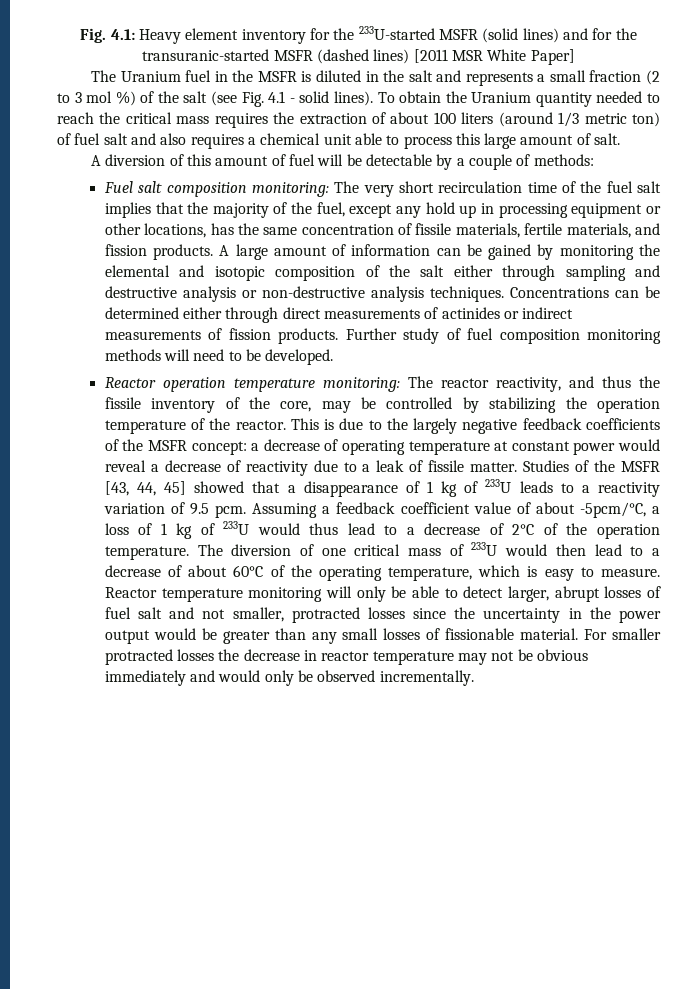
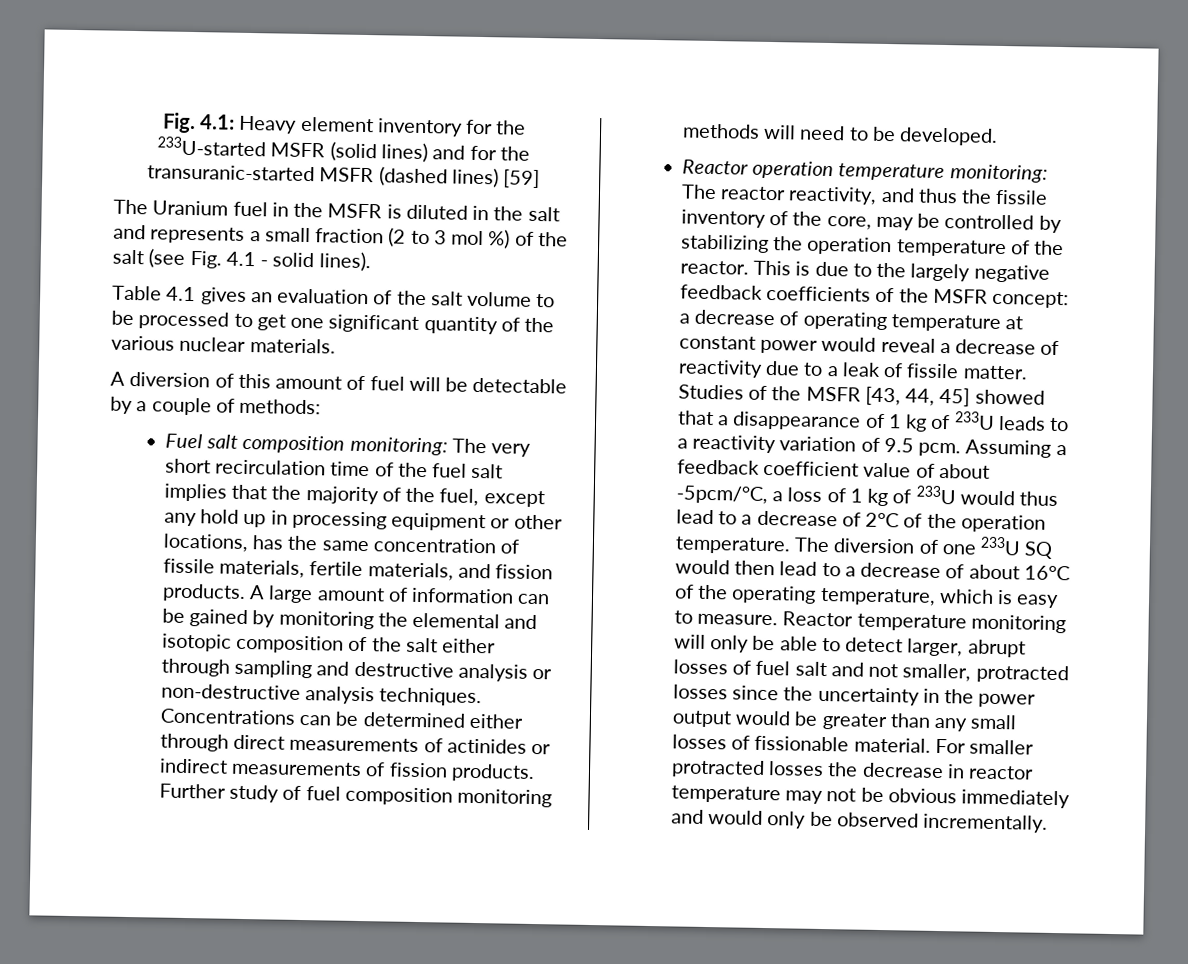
- Fig. 4.1: Heavy element inventory for the 233U-started MSFR (solid lines) and for the transuranic-started MSFR (dashed lines) [2011 MSR White Paper]
+ Fig. 4.1: Heavy element inventory for the 233U-started MSFR (solid lines) and for the transuranic-started MSFR (dashed lines) [59]
- The Uranium fuel in the MSFR is diluted in the salt and represents a small fraction (2 to 3 mol %) of the salt (see Fig. 4.1 - solid lines). To obtain the Uranium quantity needed to reach the critical mass requires the extraction of about 100 liters (around 1/3 metric ton) of fuel salt and also requires a chemical unit able to process this large amount of salt.
+ The Uranium fuel in the MSFR is diluted in the salt and represents a small fraction (2 to 3 mol %) of the salt (see Fig. 4.1 - solid lines).
+ Table 4.1 gives an evaluation of the salt volume to be processed to get one significant quantity of the various nuclear materials.
- The diversion of one critical mass of 233U would then lead to a decrease of about 60°C of the operating temperature, which is easy to measure.
+ The diversion of one 233U SQ would then lead to a decrease of about 16°C of the operating temperature, which is easy to measure.

